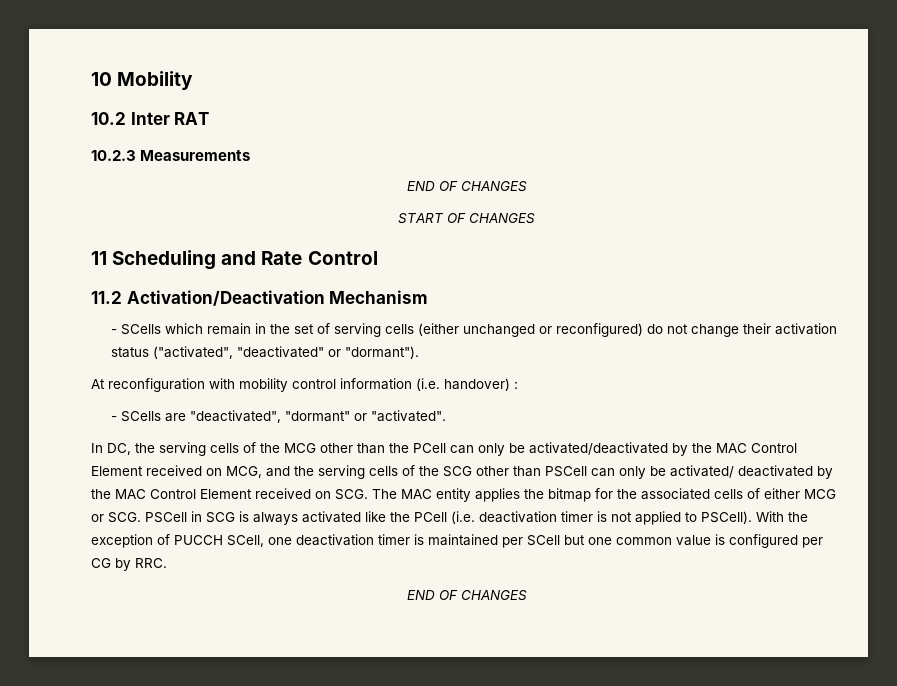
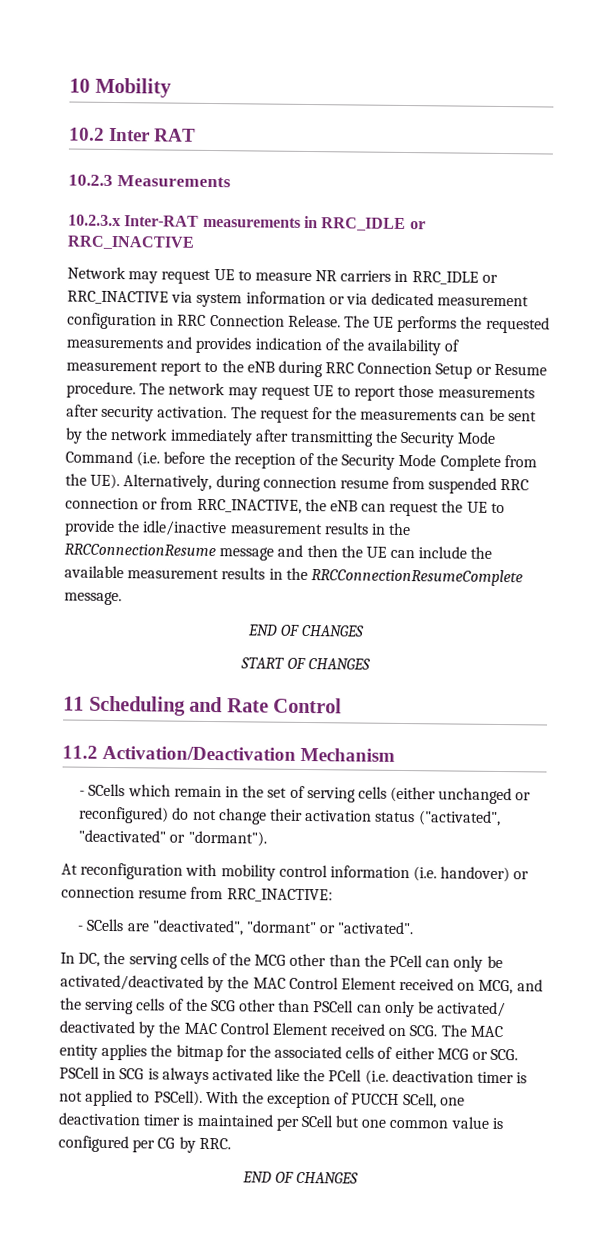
+ 10.2.3.x Inter-RAT measurements in RRC_IDLE or RRC_INACTIVE
+ Network may request UE to measure NR carriers in RRC_IDLE or RRC_INACTIVE via system information or via dedicated measurement configuration in RRC Connection Release. The UE performs the requested measurements and provides indication of the availability of measurement report to the eNB during RRC Connection Setup or Resume procedure. The network may request UE to report those measurements after security activation. The request for the measurements can be sent by the network immediately after transmitting the Security Mode Command (i.e. before the reception of the Security Mode Complete from the UE). Alternatively, during connection resume from suspended RRC connection or from RRC_INACTIVE, the eNB can request the UE to provide the idle/inactive measurement results in the RRCConnectionResume message and then the UE can include the available measurement results in the RRCConnectionResumeComplete message.
- At reconfiguration with mobility control information (i.e. handover) :
+ At reconfiguration with mobility control information (i.e. handover) or connection resume from RRC_INACTIVE:

